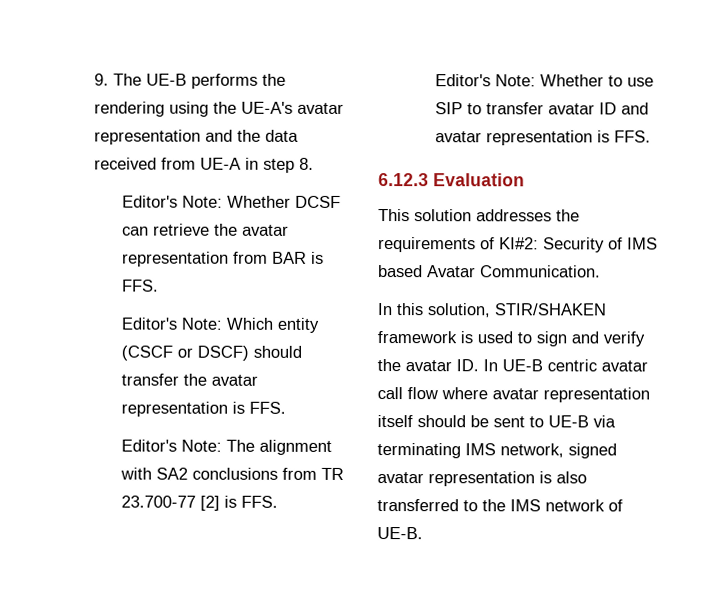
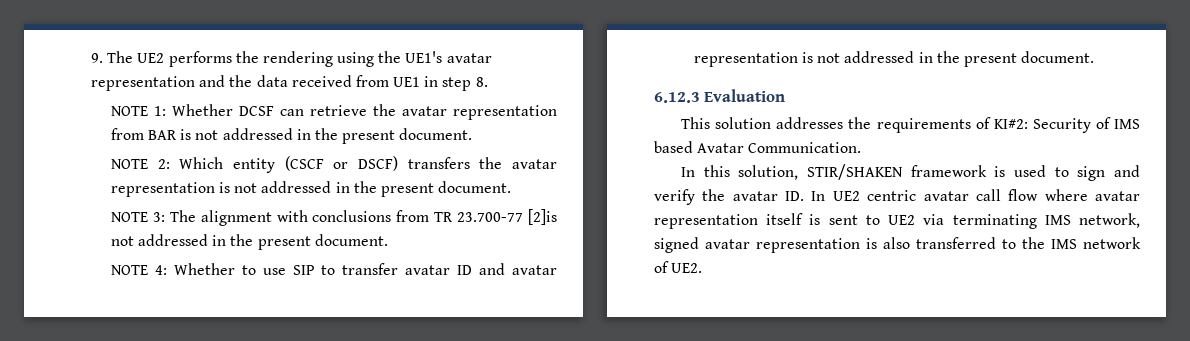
- 9. The UE-B performs the rendering using the UE-A's avatar representation and the data received from UE-A in step 8.
+ 9. The UE2 performs the rendering using the UE1's avatar representation and the data received from UE1 in step 8.
- Editor's Note: Whether DCSF can retrieve the avatar representation from BAR is FFS.
- Editor's Note: Which entity (CSCF or DSCF) should transfer the avatar representation is FFS.
- Editor's Note: The alignment with SA2 conclusions from TR 23.700-77 [2] is FFS.
- Editor's Note: Whether to use SIP to transfer avatar ID and avatar representation is FFS.
+ NOTE 1: Whether DCSF can retrieve the avatar representation from BAR is not addressed in the present document.
+ NOTE 2: Which entity (CSCF or DSCF) transfers the avatar representation is not addressed in the present document.
+ NOTE 3: The alignment with conclusions from TR 23.700-77 [2]is not addressed in the present document.
+ NOTE 4: Whether to use SIP to transfer avatar ID and avatar representation is not addressed in the present document.
- In this solution, STIR/SHAKEN framework is used to sign and verify the avatar ID. In UE-B centric avatar call flow where avatar representation itself should be sent to UE-B via terminating IMS network, signed avatar representation is also transferred to the IMS network of UE-B.
+ In this solution, STIR/SHAKEN framework is used to sign and verify the avatar ID. In UE2 centric avatar call flow where avatar representation itself is sent to UE2 via terminating IMS network, signed avatar representation is also transferred to the IMS network of UE2.

